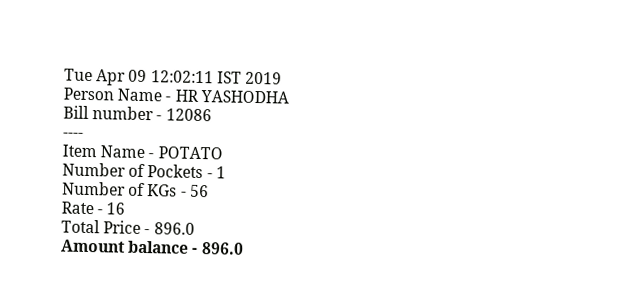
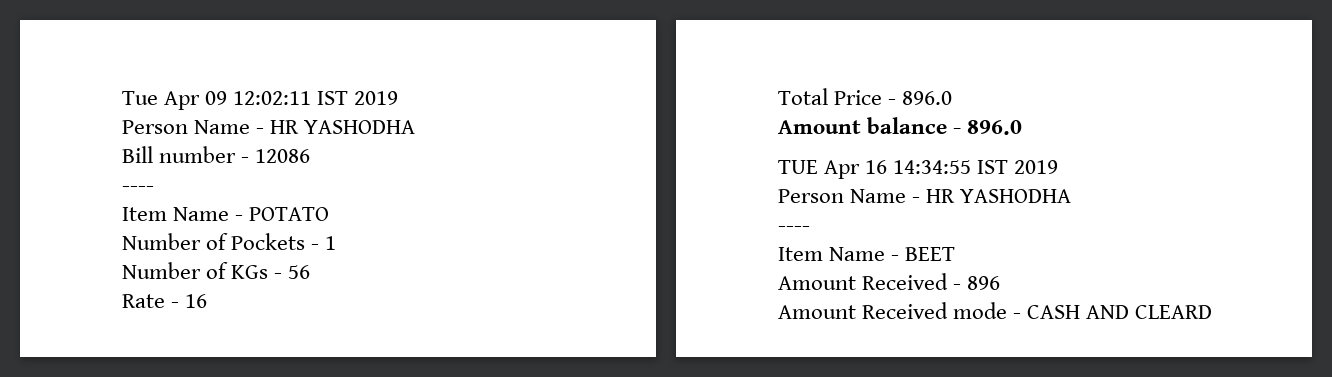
+ TUE Apr 16 14:34:55 IST 2019
+ Person Name - HR YASHODHA
+ ----
+ Item Name - BEET
+ Amount Received - 896
+ Amount Received mode - CASH AND CLEARD

